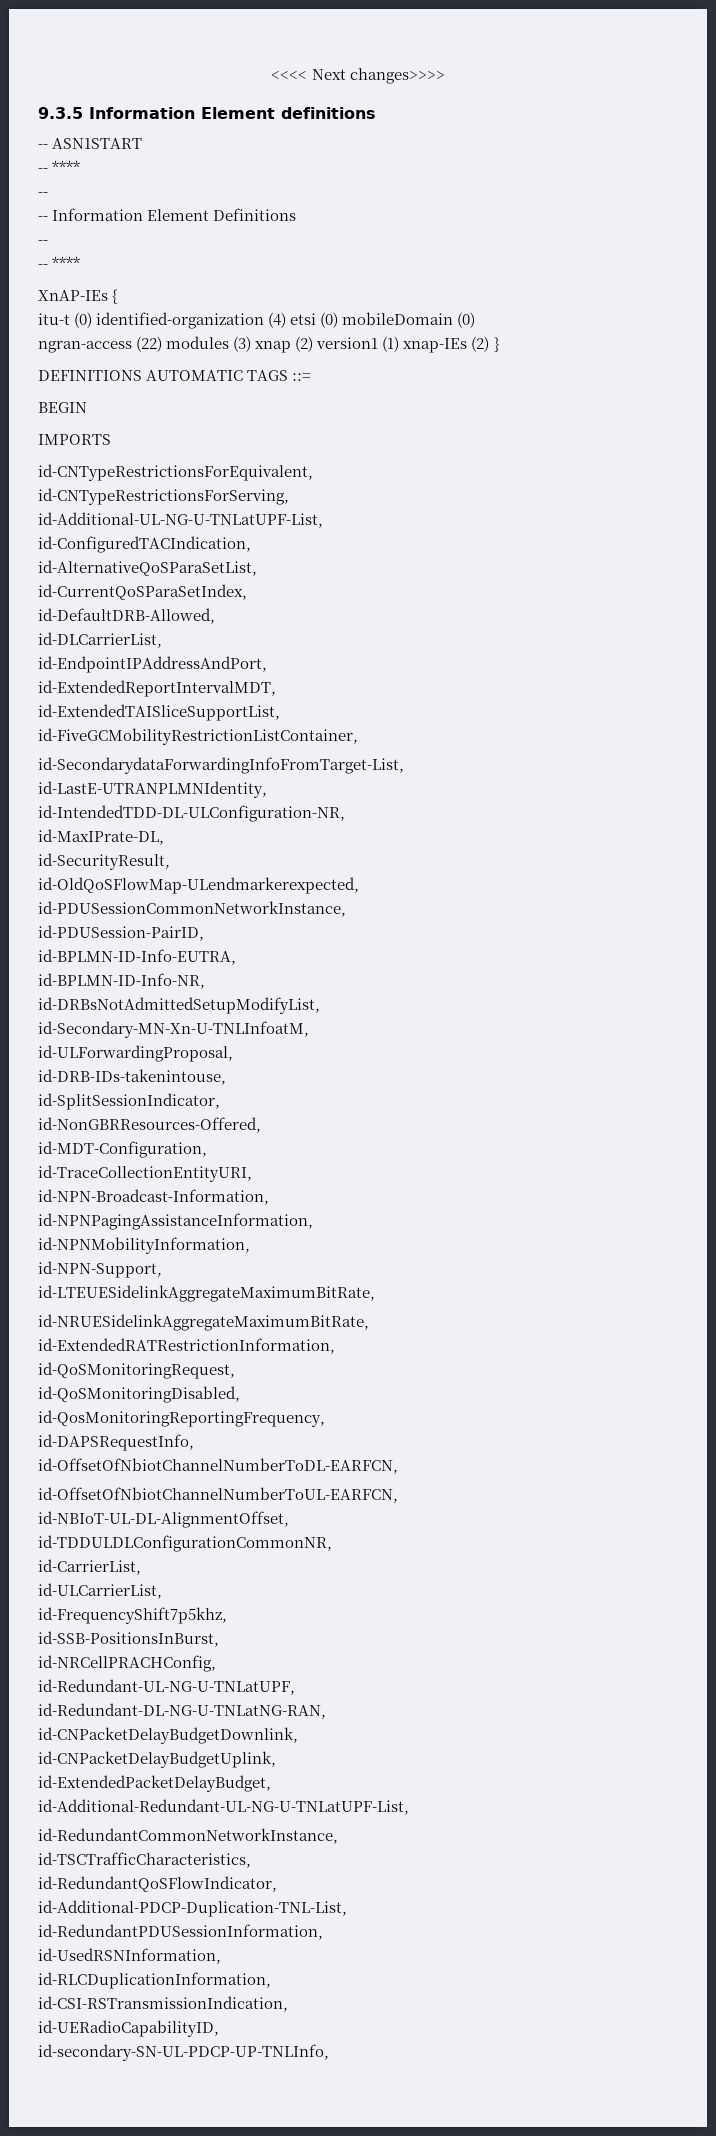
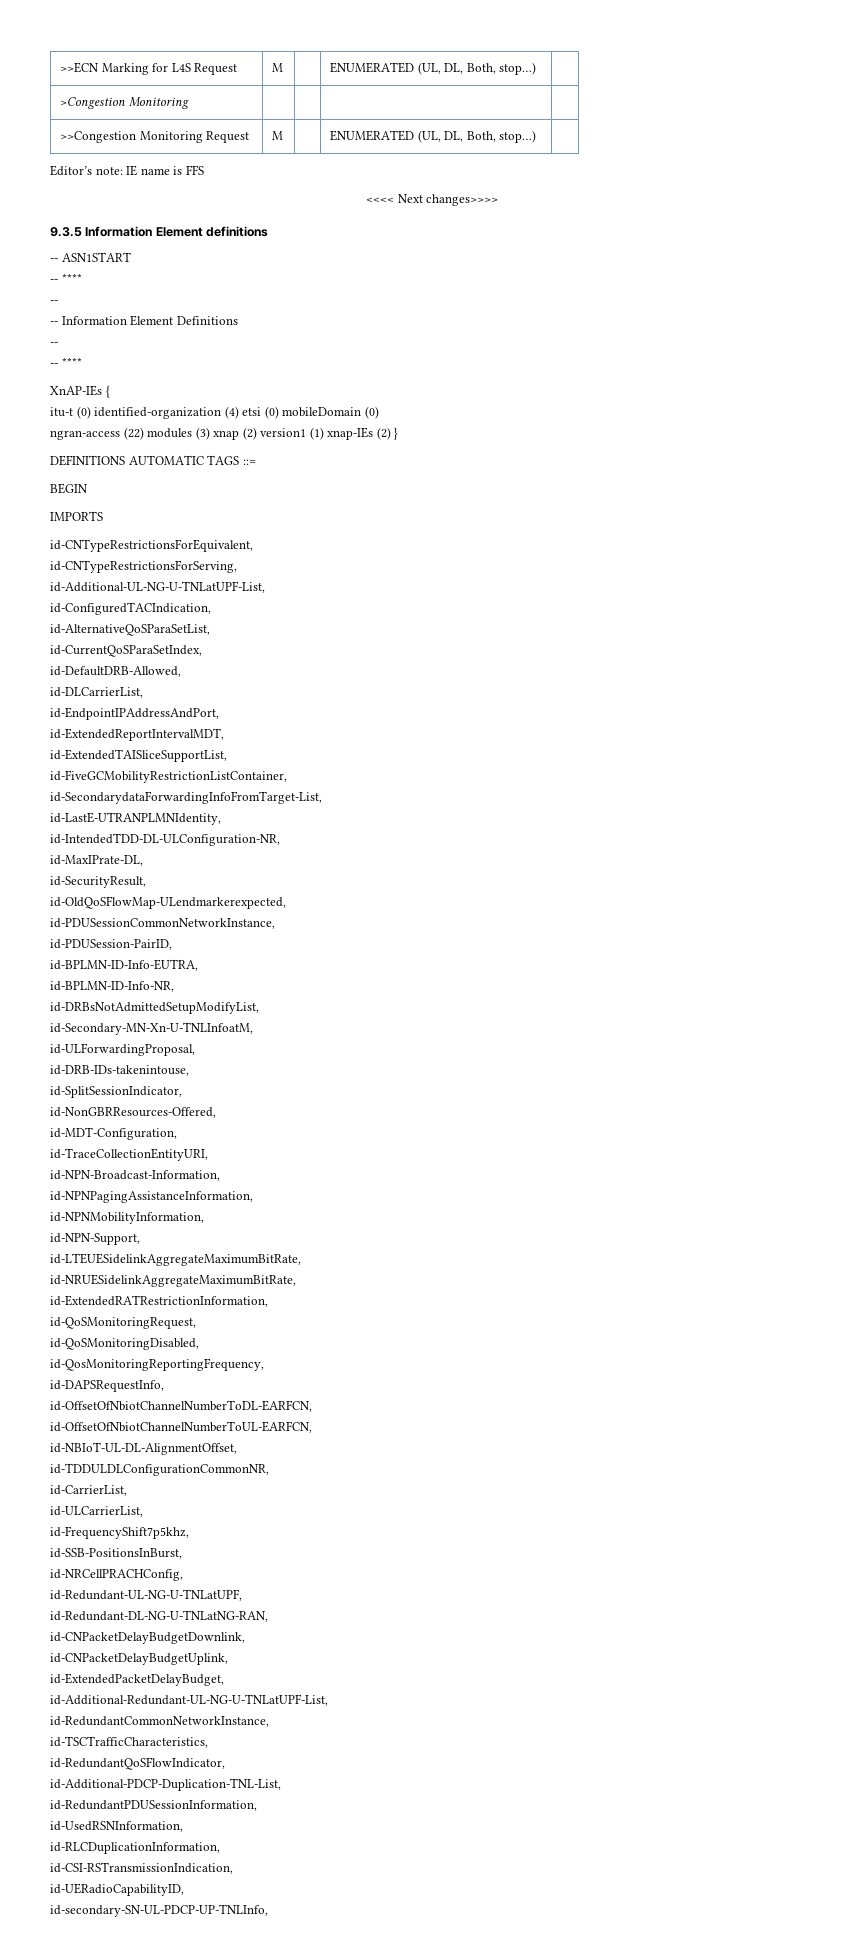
+ >>ECN Marking for L4S Request | M | | ENUMERATED (UL, DL, Both, stop…) |
+ >Congestion Monitoring | | | |
+ >>Congestion Monitoring Request | M | | ENUMERATED (UL, DL, Both, stop…) |
+ Editor’s note: IE name is FFS

